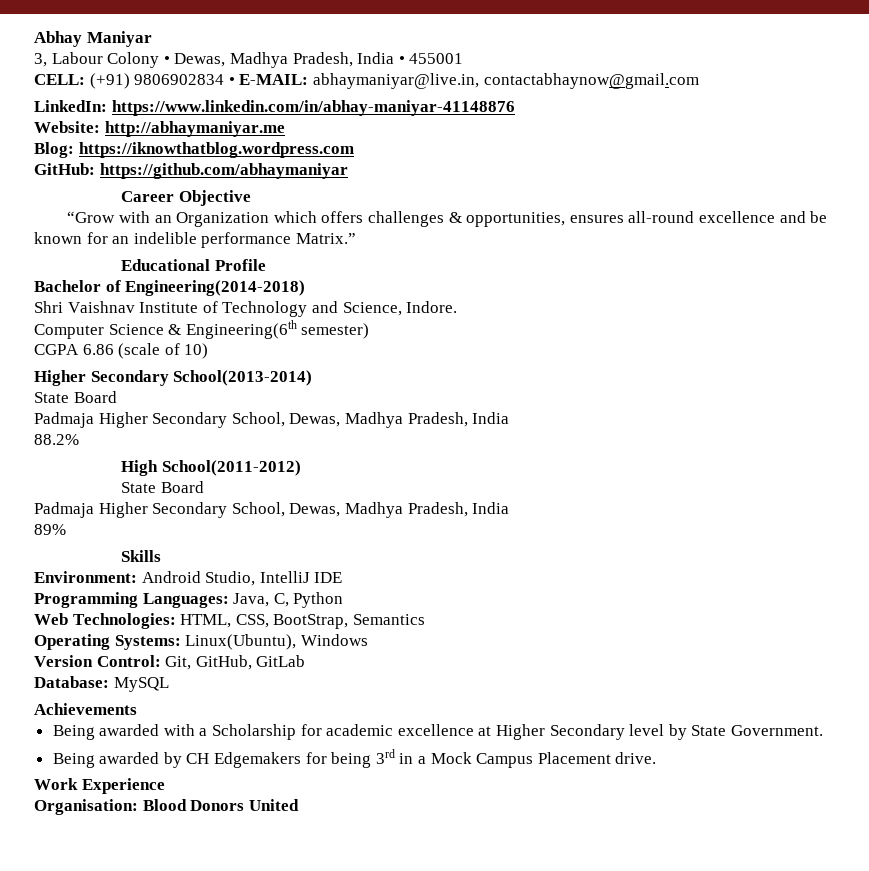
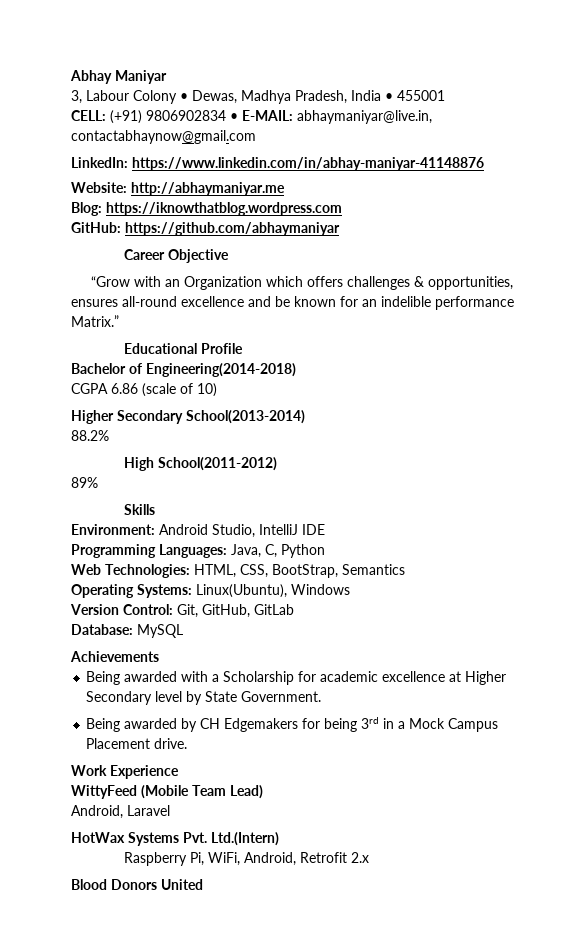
- Shri Vaishnav Institute of Technology and Science, Indore.
- Computer Science & Engineering(6th semester)
  Higher Secondary School(2013-2014)
- State Board
- Padmaja Higher Secondary School, Dewas, Madhya Pradesh, India
  88.2%
  High School(2011-2012)
- State Board
- Padmaja Higher Secondary School, Dewas, Madhya Pradesh, India
- Organisation: Blood Donors United
+ WittyFeed (Mobile Team Lead)
+ Android, Laravel
+ HotWax Systems Pvt. Ltd.(Intern)
+ Raspberry Pi, WiFi, Android, Retrofit 2.x
+ Blood Donors United

